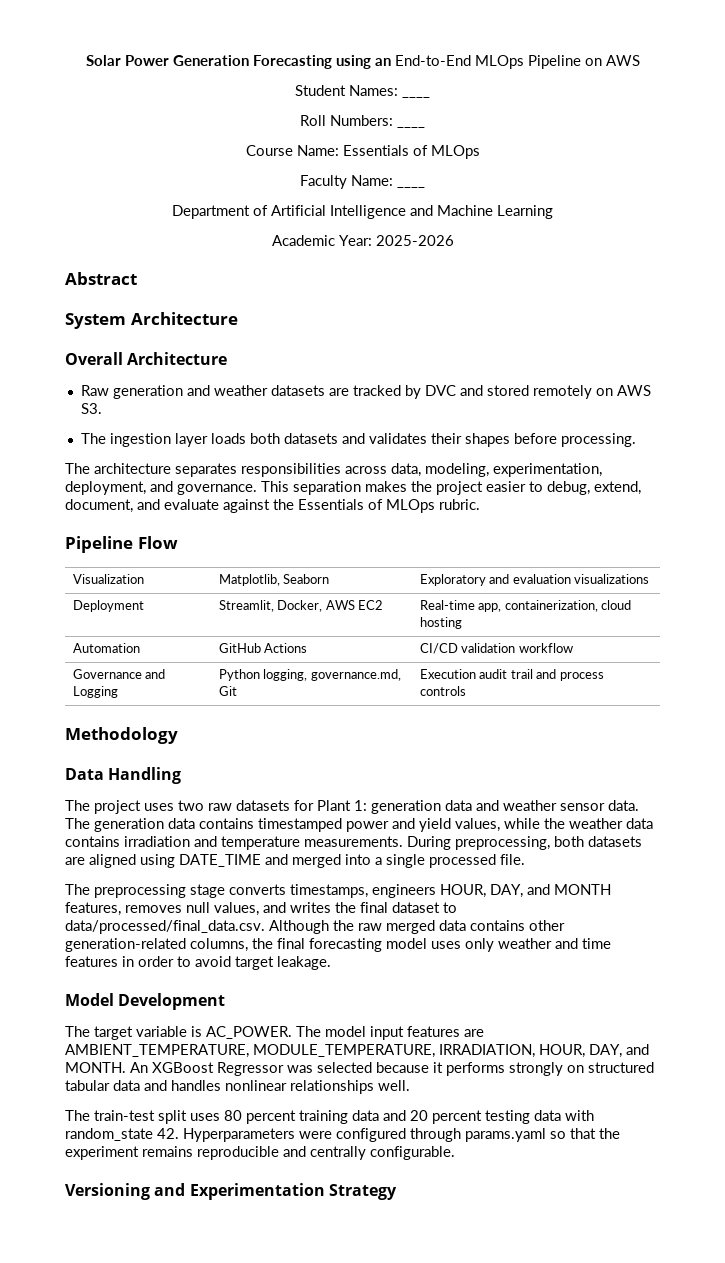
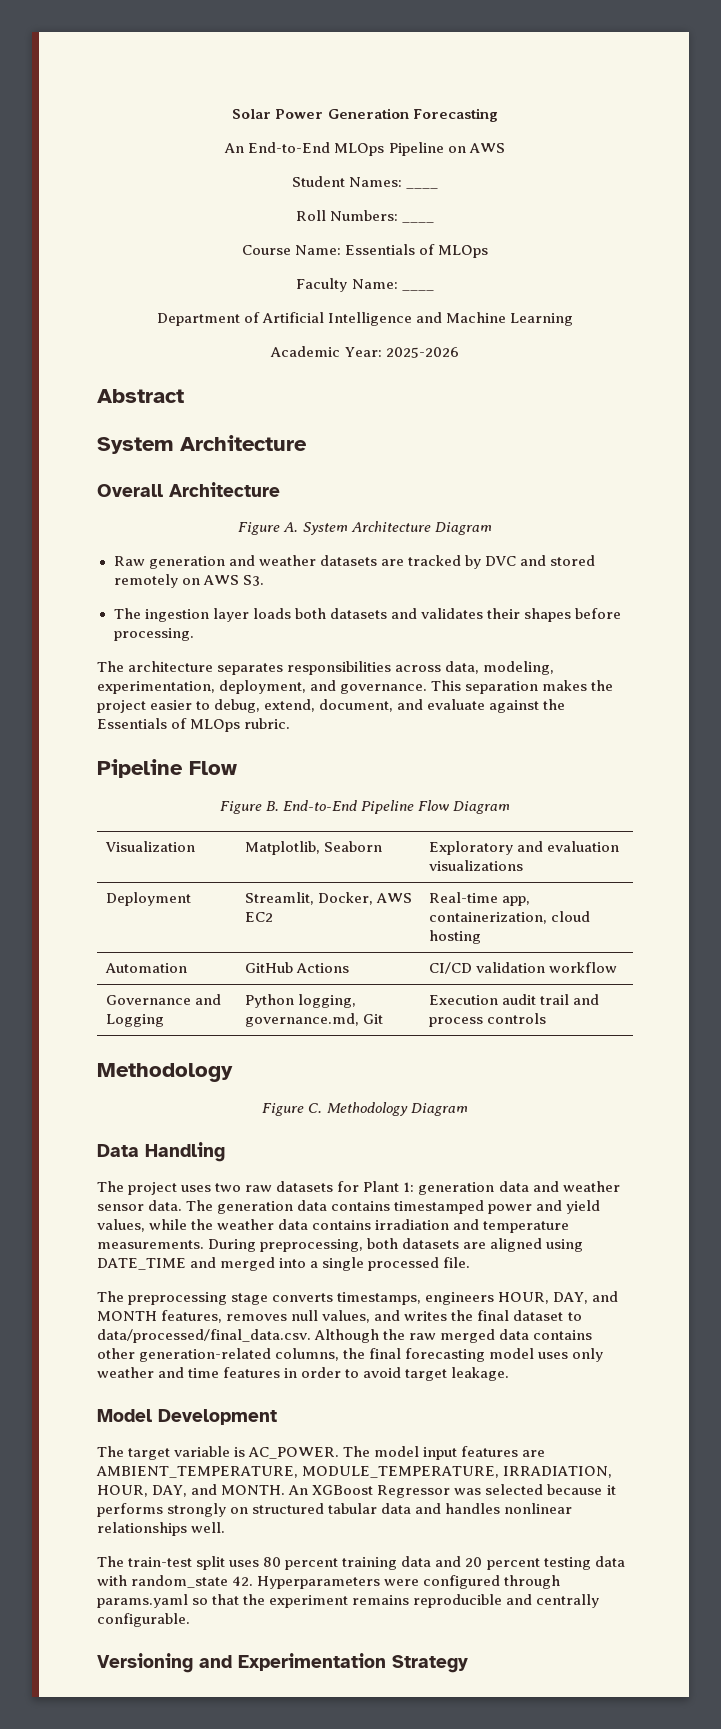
- Solar Power Generation Forecasting using an End-to-End MLOps Pipeline on AWS
+ Solar Power Generation Forecasting
+ An End-to-End MLOps Pipeline on AWS
+ Figure A. System Architecture Diagram
+ Figure B. End-to-End Pipeline Flow Diagram
+ Figure C. Methodology Diagram

